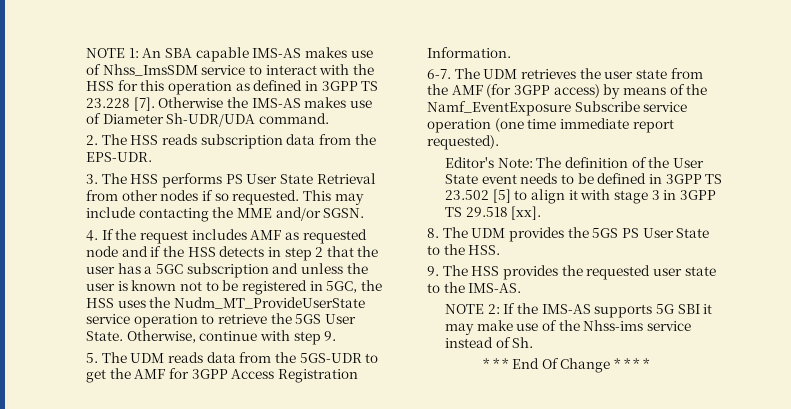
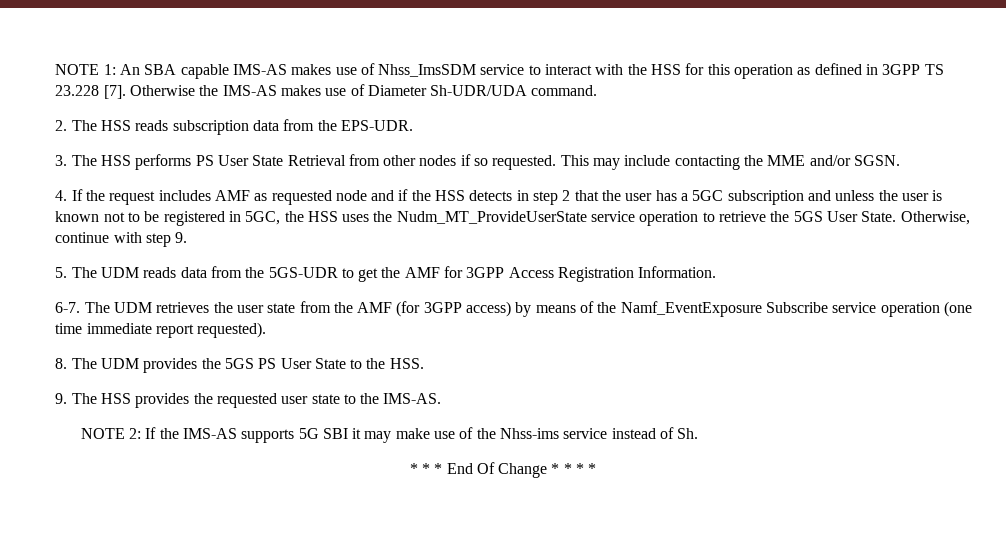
- Editor's Note: The definition of the User State event needs to be defined in 3GPP TS 23.502 [5] to align it with stage 3 in 3GPP TS 29.518 [xx].

